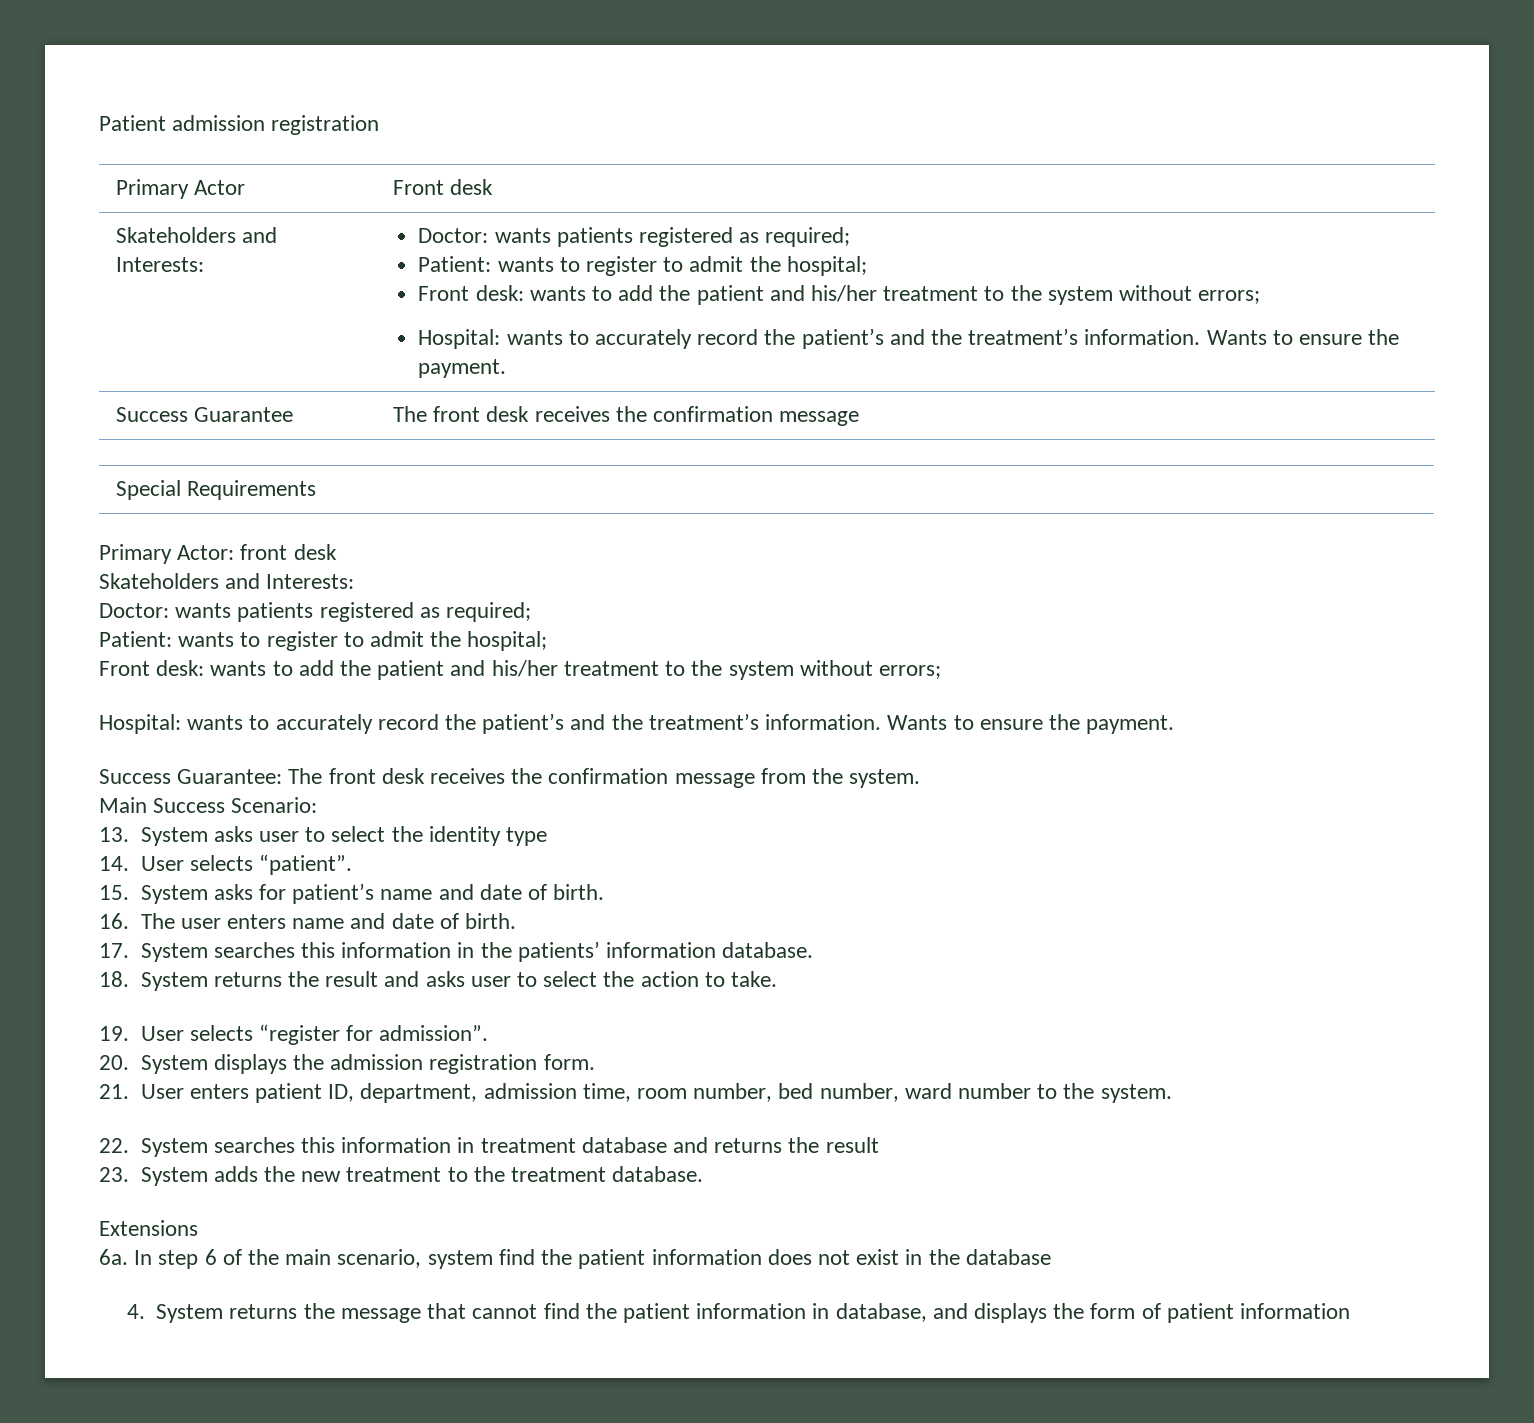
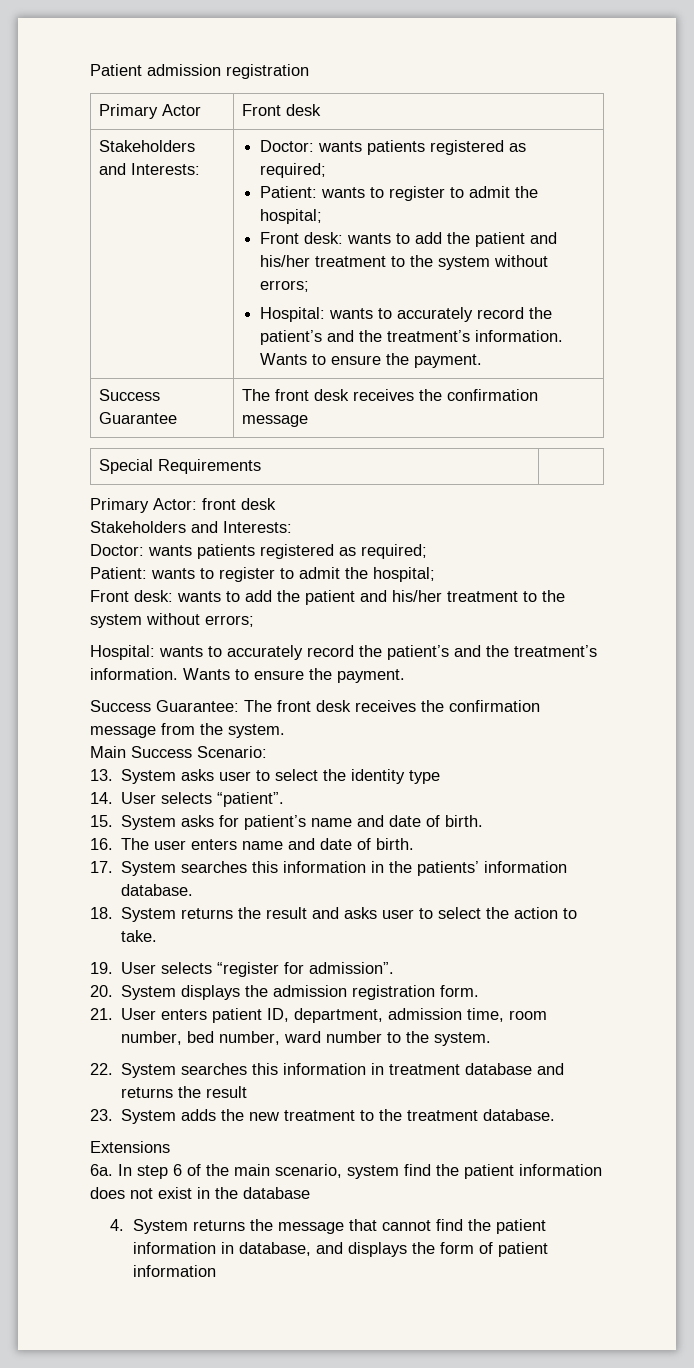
  Primary Actor | Front desk
- Skateholders and Interests:
+ Stakeholders and Interests:
  Primary Actor: front desk
- Skateholders and Interests:
+ Stakeholders and Interests:

